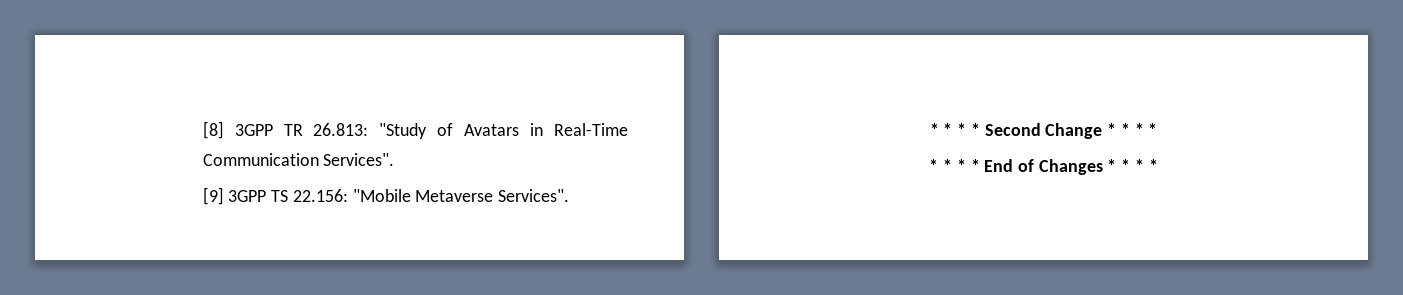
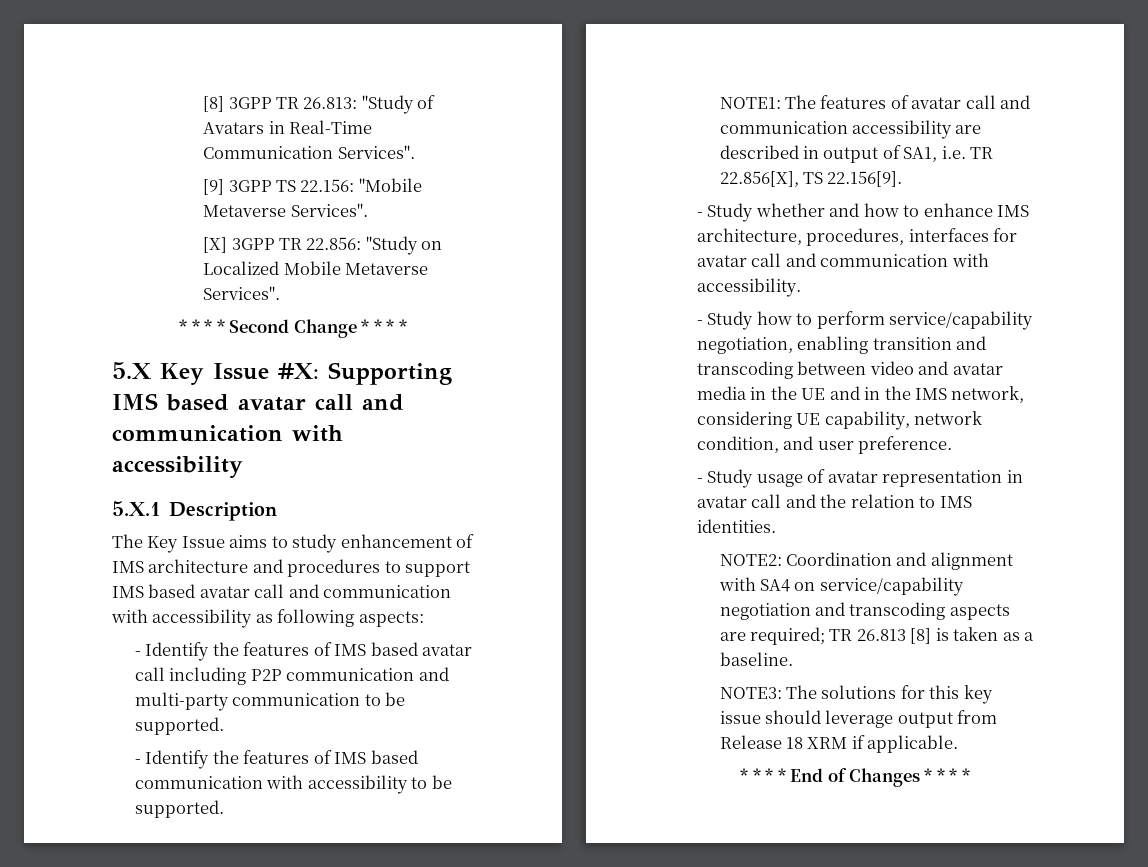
+ [X] 3GPP TR 22.856: "Study on Localized Mobile Metaverse Services".
+ 5.X Key Issue #X: Supporting IMS based avatar call and communication with accessibility
+ 5.X.1 Description
+ The Key Issue aims to study enhancement of IMS architecture and procedures to support IMS based avatar call and communication with accessibility as following aspects:
+ - Identify the features of IMS based avatar call including P2P communication and multi-party communication to be supported.
+ - Identify the features of IMS based communication with accessibility to be supported.
+ NOTE1: The features of avatar call and communication accessibility are described in output of SA1, i.e. TR 22.856[X], TS 22.156[9].
+ - Study whether and how to enhance IMS architecture, procedures, interfaces for avatar call and communication with accessibility.
+ - Study how to perform service/capability negotiation, enabling transition and transcoding between video and avatar media in the UE and in the IMS network, considering UE capability, network condition, and user preference.
+ - Study usage of avatar representation in avatar call and the relation to IMS identities.
+ NOTE2: Coordination and alignment with SA4 on service/capability negotiation and transcoding aspects are required; TR 26.813 [8] is taken as a baseline.
+ NOTE3: The solutions for this key issue should leverage output from Release 18 XRM if applicable.

